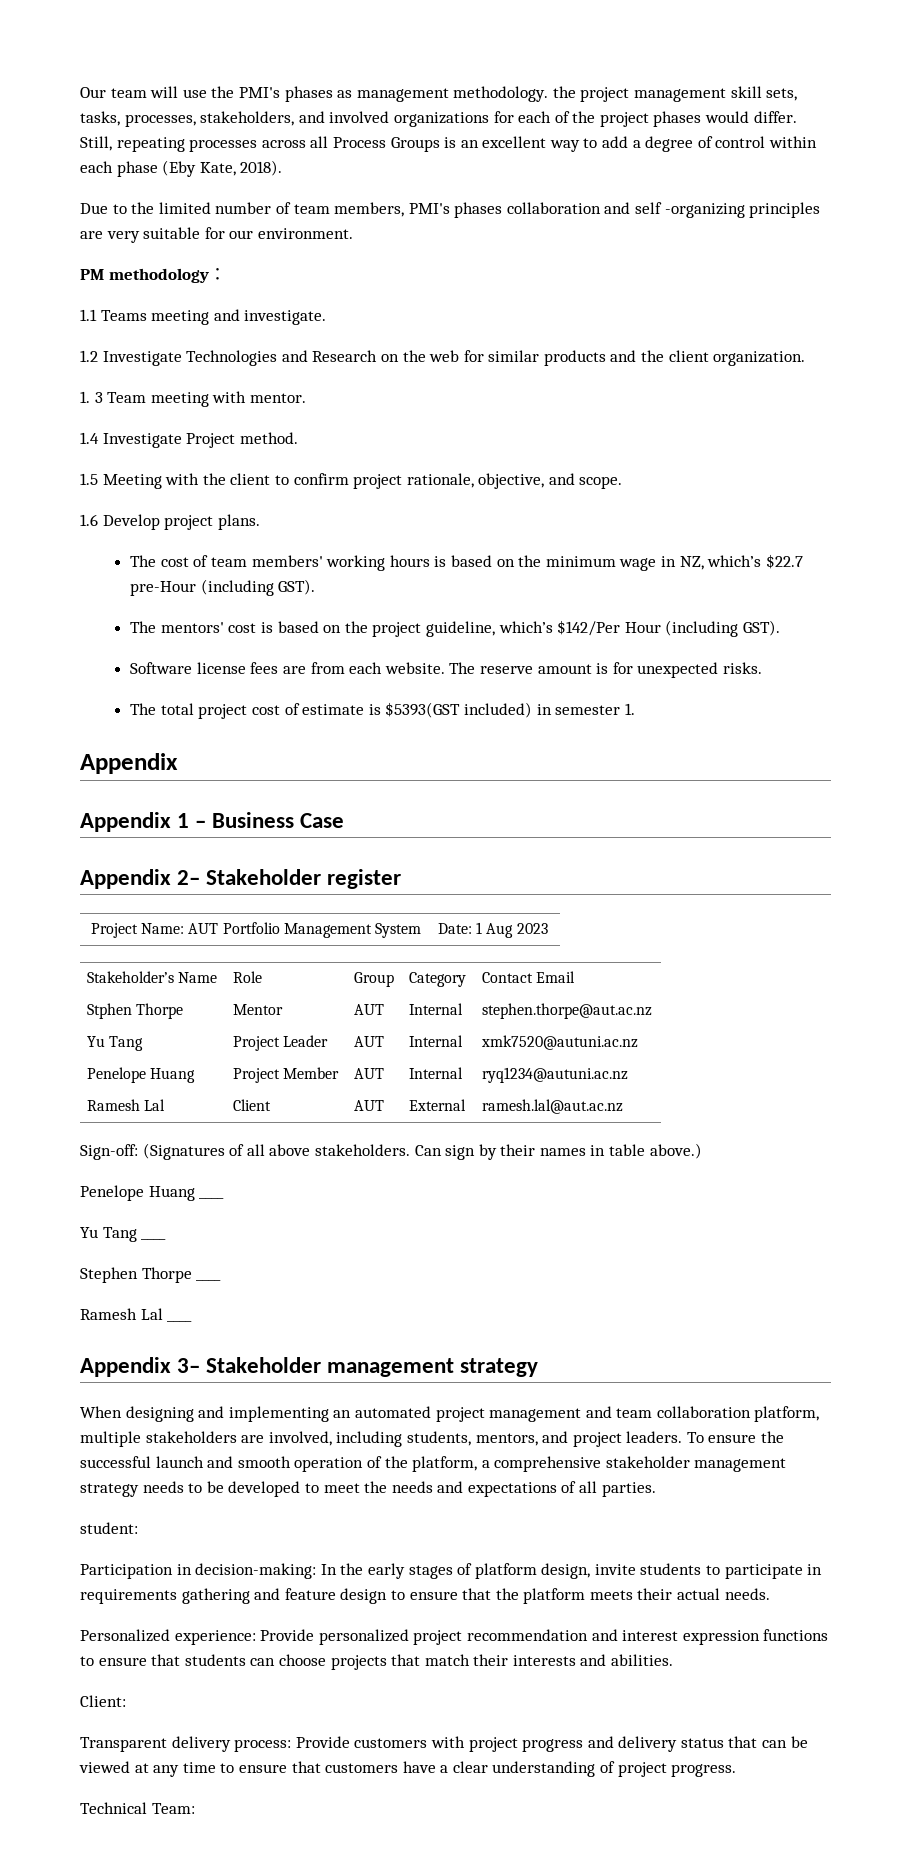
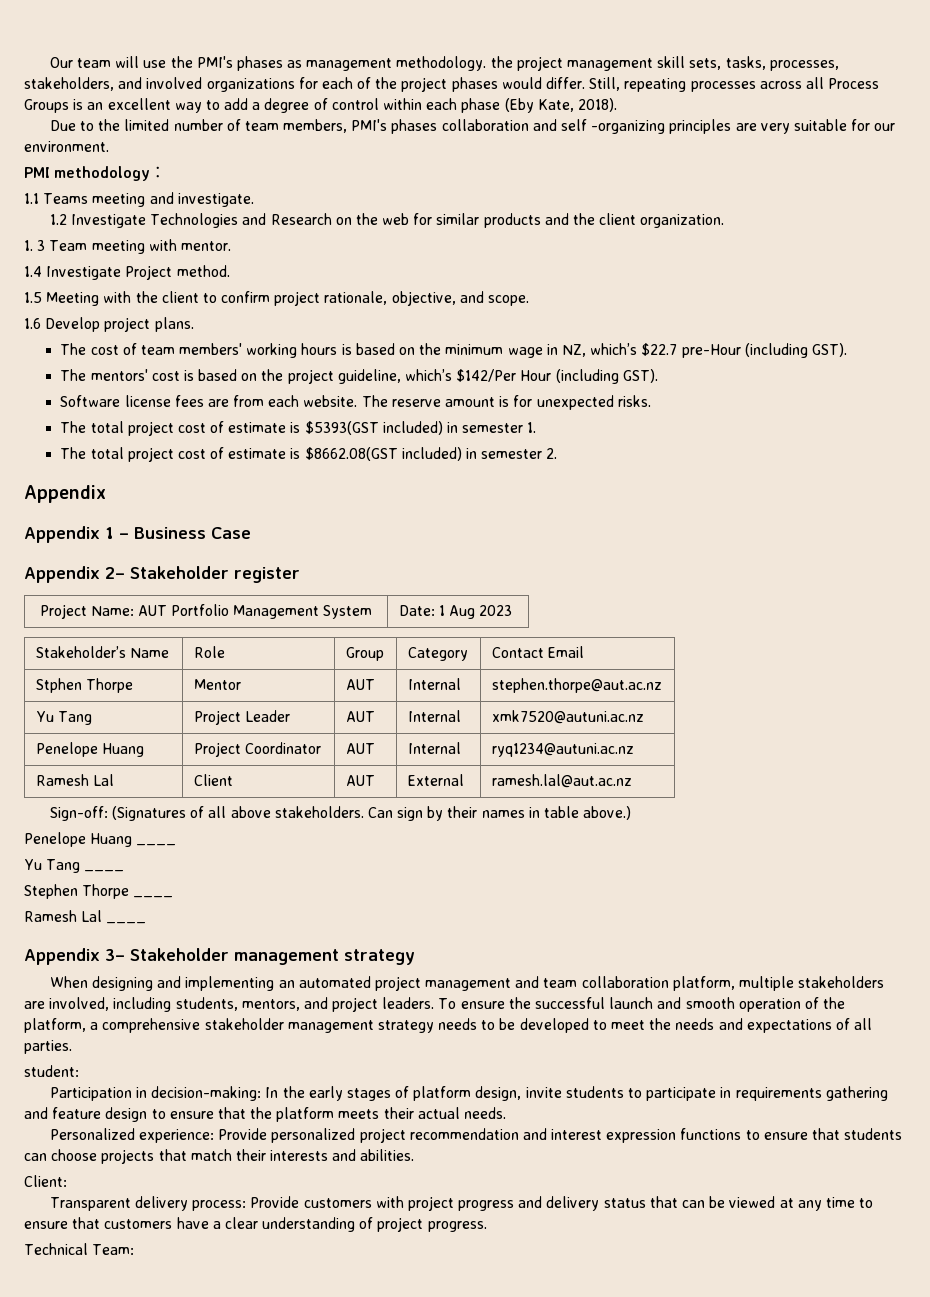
- PM methodology：
+ PMI methodology：
+ The total project cost of estimate is $8662.08(GST included) in semester 2.
- Penelope Huang | Project Member | AUT | Internal | ryq1234@autuni.ac.nz
+ Penelope Huang | Project Coordinator | AUT | Internal | ryq1234@autuni.ac.nz

